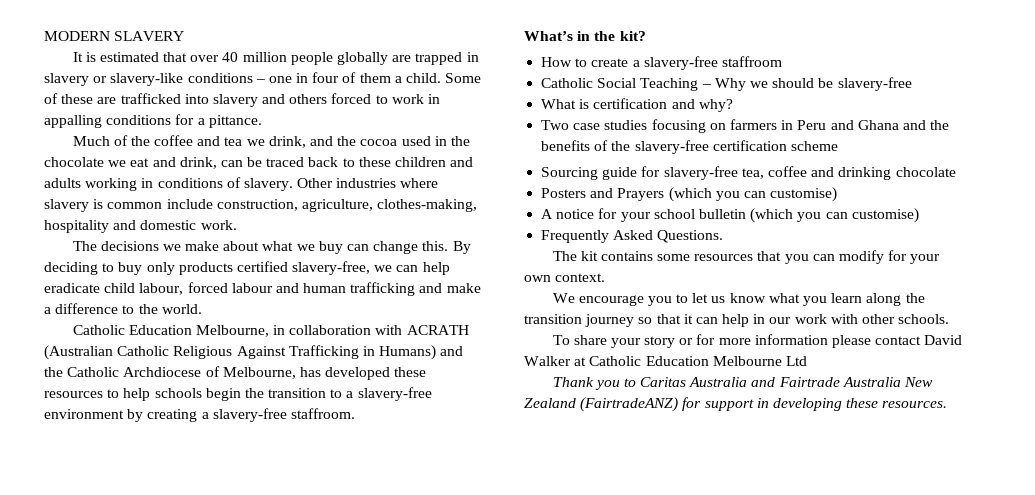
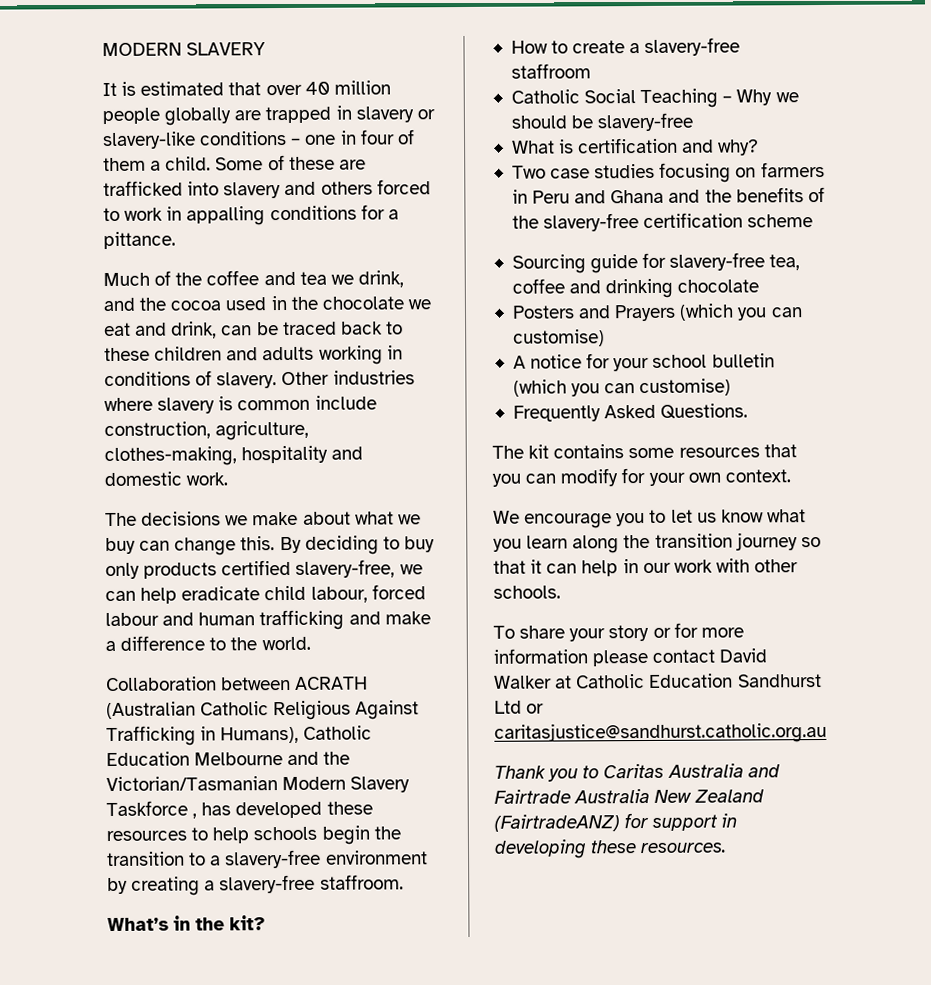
- Catholic Education Melbourne, in collaboration with ACRATH (Australian Catholic Religious Against Trafficking in Humans) and the Catholic Archdiocese of Melbourne, has developed these resources to help schools begin the transition to a slavery-free environment by creating a slavery-free staffroom.
+ Collaboration between ACRATH (Australian Catholic Religious Against Trafficking in Humans), Catholic Education Melbourne and the Victorian/Tasmanian Modern Slavery Taskforce , has developed these resources to help schools begin the transition to a slavery-free environment by creating a slavery-free staffroom.
- To share your story or for more information please contact David Walker at Catholic Education Melbourne Ltd
+ To share your story or for more information please contact David Walker at Catholic Education Sandhurst Ltd or caritasjustice@sandhurst.catholic.org.au

